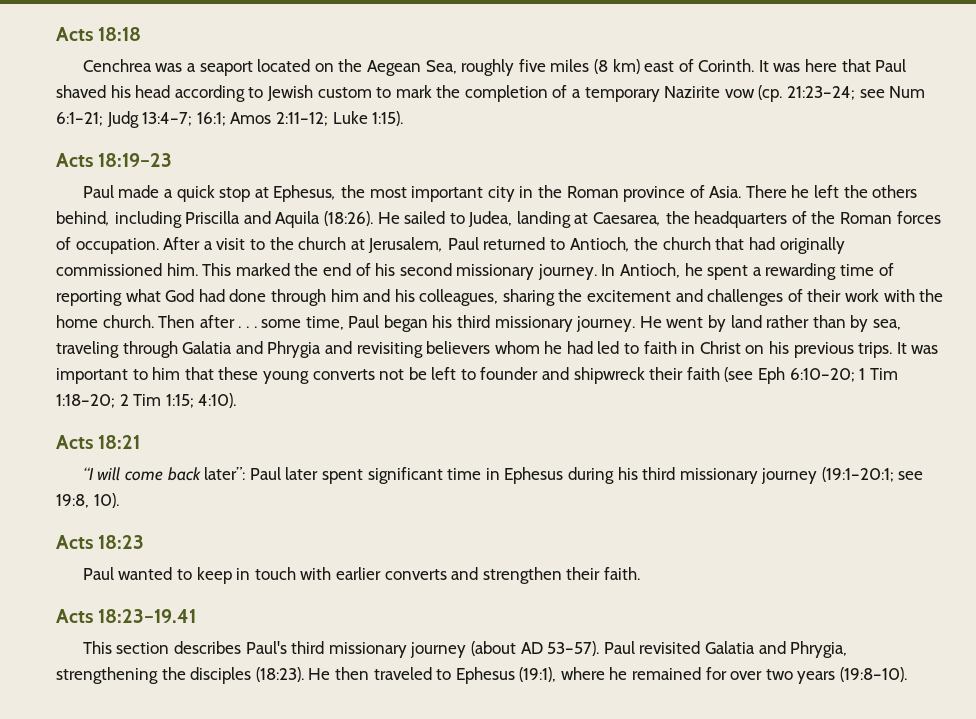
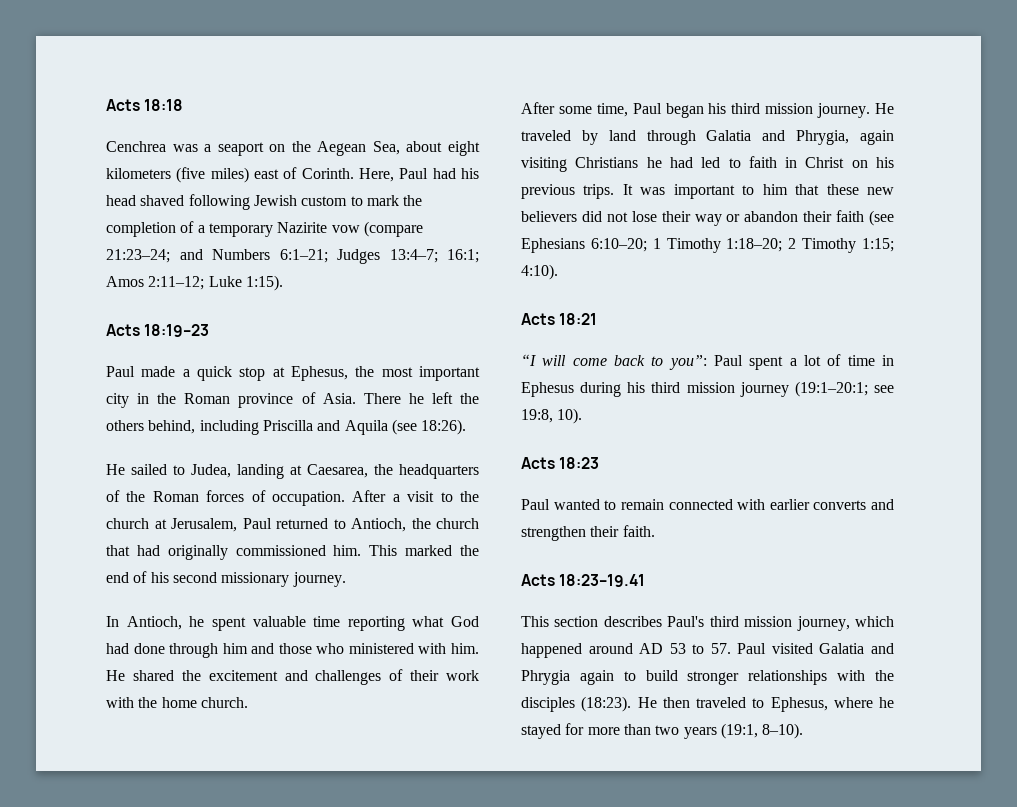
- Cenchrea was a seaport located on the Aegean Sea, roughly five miles (8 km) east of Corinth. It was here that Paul shaved his head according to Jewish custom to mark the completion of a temporary Nazirite vow (cp. 21:23–24; see Num 6:1–21; Judg 13:4–7; 16:1; Amos 2:11–12; Luke 1:15).
+ Cenchrea was a seaport on the Aegean Sea, about eight kilometers (five miles) east of Corinth. Here, Paul had his head shaved following Jewish custom to mark the completion of a temporary Nazirite vow (compare 21:23–24; and Numbers 6:1–21; Judges 13:4–7; 16:1; Amos 2:11–12; Luke 1:15).
- There he left the others behind, including Priscilla and Aquila (18:26). He sailed to Judea, landing at Caesarea, the headquarters of the Roman forces of occupation.
+ There he left the others behind, including Priscilla and Aquila (see 18:26).
+ He sailed to Judea, landing at Caesarea, the headquarters of the Roman forces of occupation.
- This marked the end of his second missionary journey. In Antioch, he spent a rewarding time of reporting what God had done through him and his colleagues, sharing the excitement and challenges of their work with the home church. Then after . . . some time, Paul began his third missionary journey.
+ This marked the end of his second missionary journey.
+ In Antioch, he spent valuable time reporting what God had done through him and those who ministered with him. He shared the excitement and challenges of their work with the home church.
+ After some time, Paul began his third mission journey.
- He went by land rather than by sea, traveling through Galatia and Phrygia and revisiting believers whom he had led to faith in Christ on his previous trips.
+ He traveled by land through Galatia and Phrygia, again visiting Christians he had led to faith in Christ on his previous trips.
- It was important to him that these young converts not be left to founder and shipwreck their faith (see Eph 6:10–20; 1 Tim 1:18–20; 2 Tim 1:15; 4:10).
+ It was important to him that these new believers did not lose their way or abandon their faith (see Ephesians 6:10–20; 1 Timothy 1:18–20; 2 Timothy 1:15; 4:10).
- “I will come back later”: Paul later spent significant time in Ephesus during his third missionary journey (19:1–20:1; see 19:8, 10).
+ “I will come back to you”: Paul spent a lot of time in Ephesus during his third mission journey (19:1–20:1; see 19:8, 10).
- Paul wanted to keep in touch with earlier converts and strengthen their faith.
+ Paul wanted to remain connected with earlier converts and strengthen their faith.
- This section describes Paul's third missionary journey (about AD 53–57). Paul revisited Galatia and Phrygia, strengthening the disciples (18:23).
+ This section describes Paul's third mission journey, which happened around AD 53 to 57. Paul visited Galatia and Phrygia again to build stronger relationships with the disciples (18:23).
- He then traveled to Ephesus (19:1), where he remained for over two years (19:8–10).
+ He then traveled to Ephesus, where he stayed for more than two years (19:1, 8–10).

